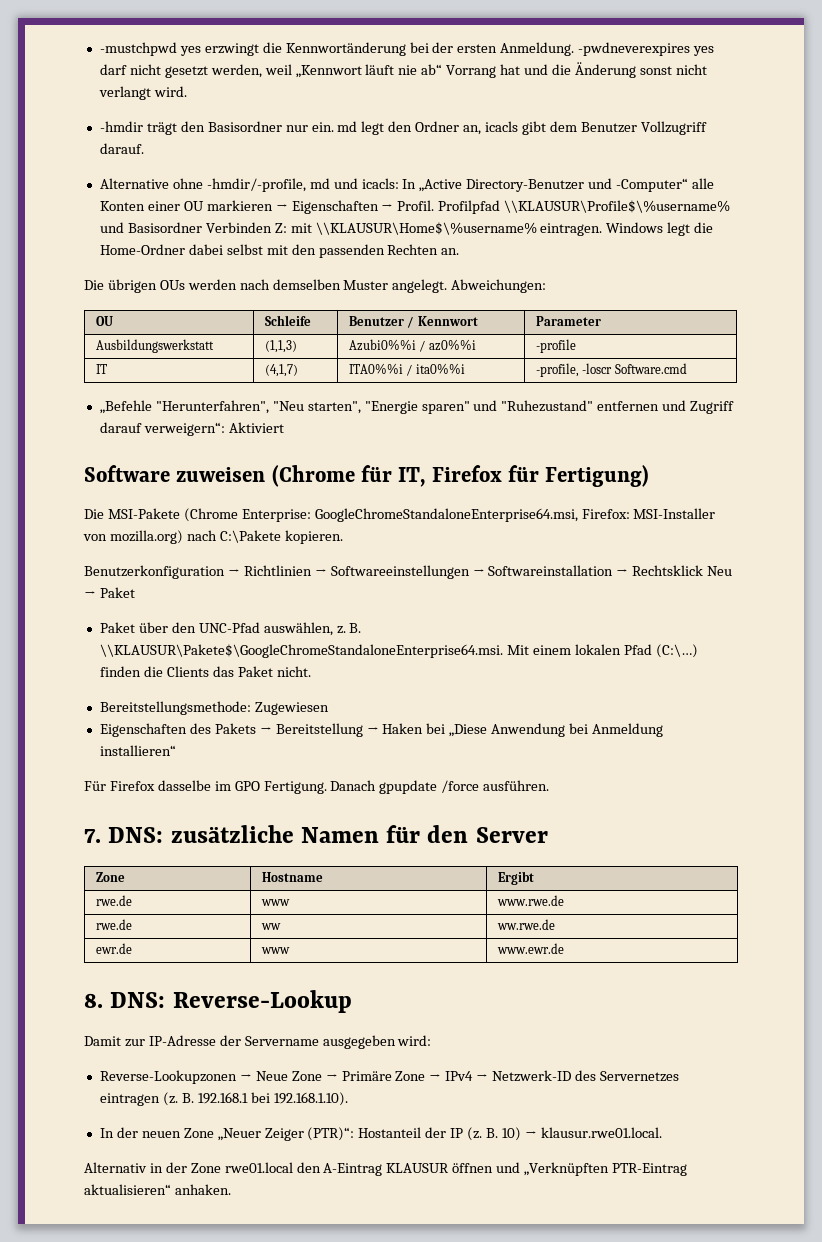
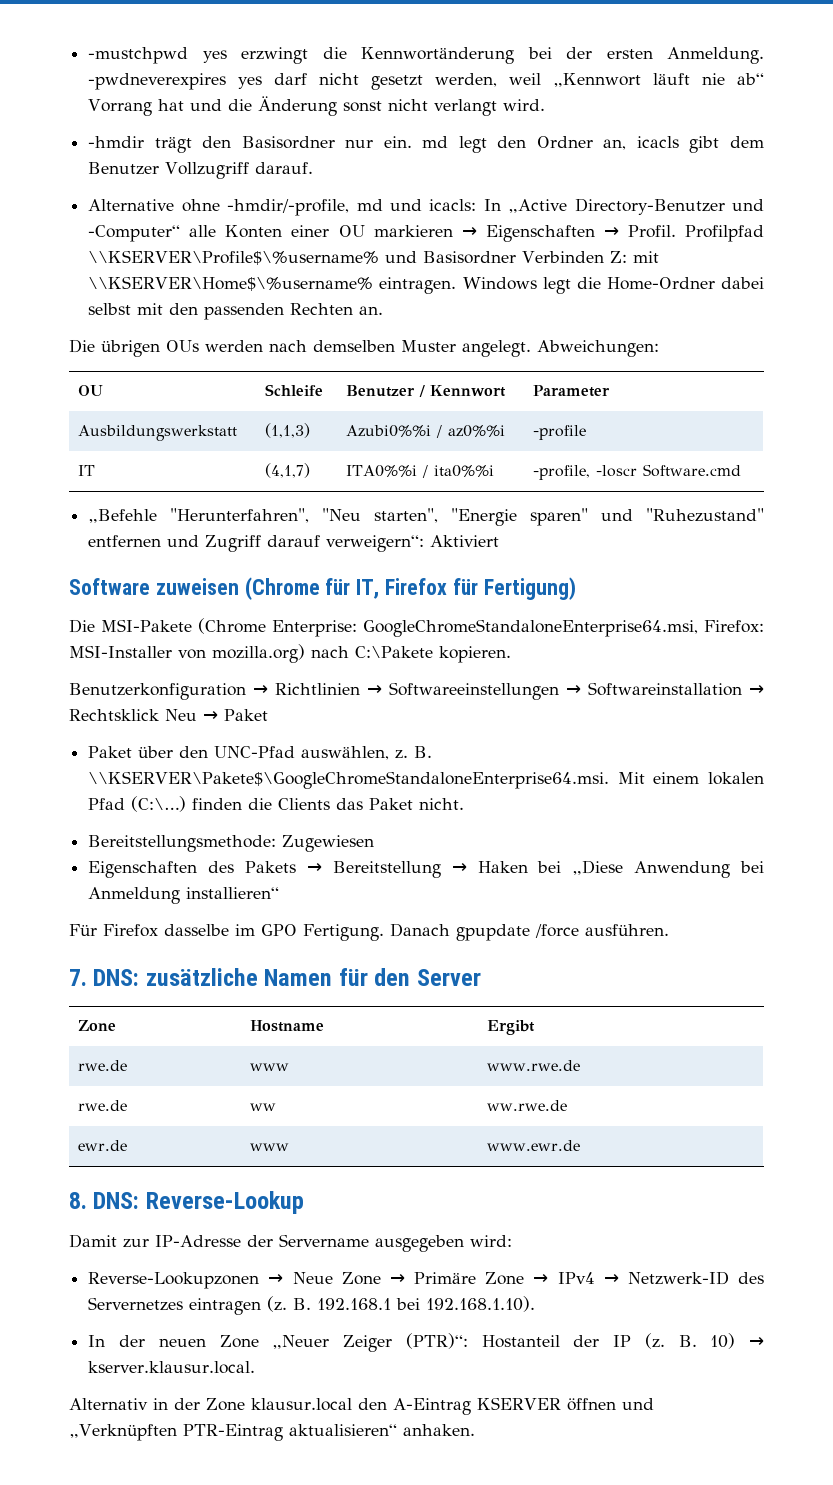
- Profilpfad \\KLAUSUR\Profile$\%username% und Basisordner Verbinden Z: mit \\KLAUSUR\Home$\%username% eintragen.
+ Profilpfad \\KSERVER\Profile$\%username% und Basisordner Verbinden Z: mit \\KSERVER\Home$\%username% eintragen.
- B. \\KLAUSUR\Pakete$\GoogleChromeStandaloneEnterprise64.msi. Mit einem lokalen Pfad (C:\…) finden die Clients das Paket nicht.
+ B. \\KSERVER\Pakete$\GoogleChromeStandaloneEnterprise64.msi. Mit einem lokalen Pfad (C:\…) finden die Clients das Paket nicht.
- B. 10) → klausur.rwe01.local.
+ B. 10) → kserver.klausur.local.
- Alternativ in der Zone rwe01.local den A-Eintrag KLAUSUR öffnen und „Verknüpften PTR-Eintrag aktualisieren“ anhaken.
+ Alternativ in der Zone klausur.local den A-Eintrag KSERVER öffnen und „Verknüpften PTR-Eintrag aktualisieren“ anhaken.

